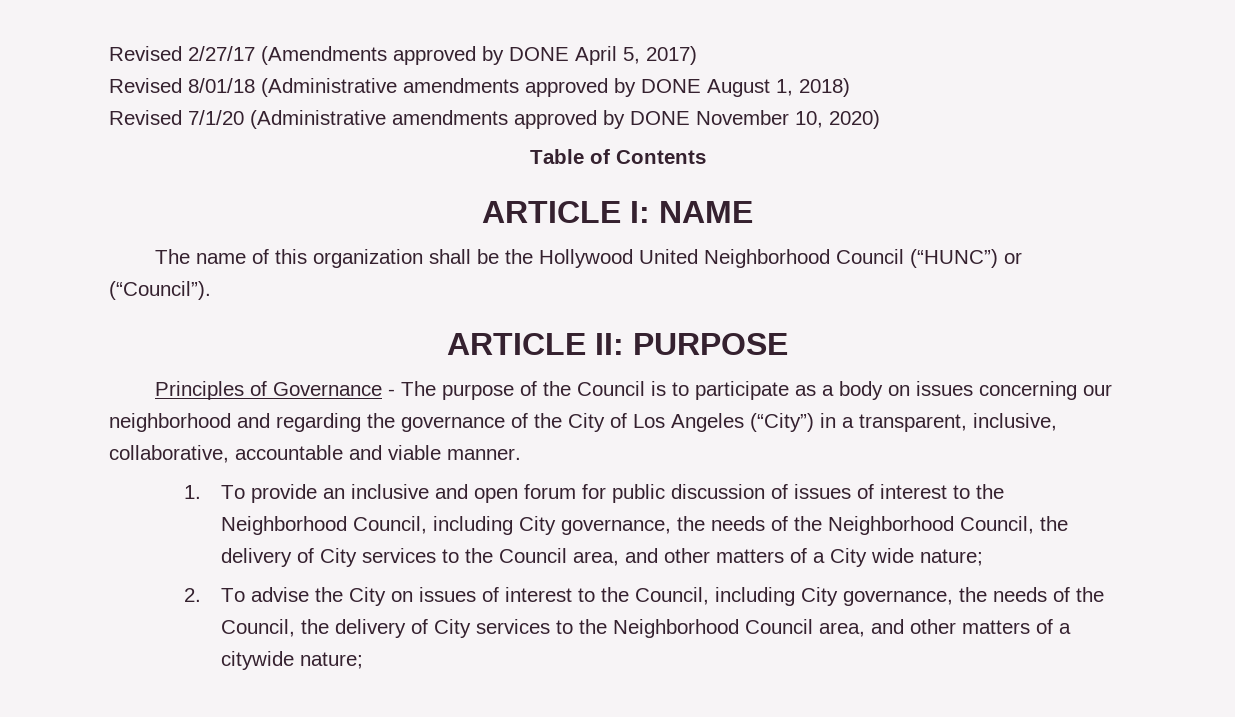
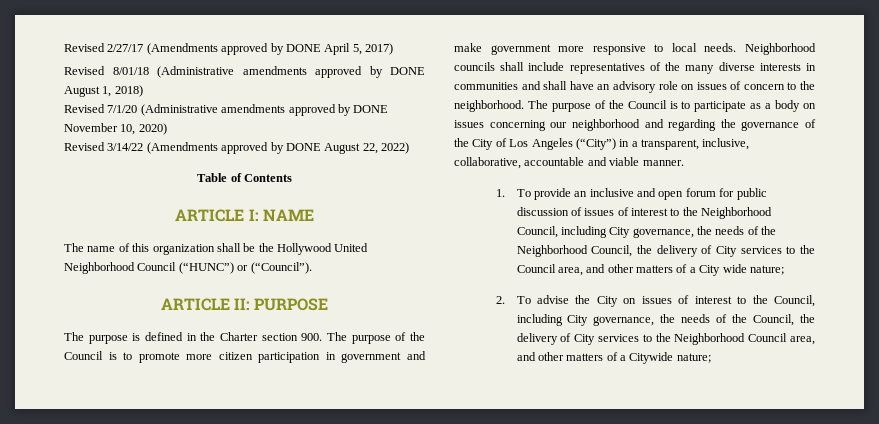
+ Revised 3/14/22 (Amendments approved by DONE August 22, 2022)
- Principles of Governance - The purpose of the Council is to participate as a body on issues concerning our neighborhood and regarding the governance of the City of Los Angeles (“City”) in a transparent, inclusive, collaborative, accountable and viable manner.
+ The purpose is defined in the Charter section 900. The purpose of the Council is to promote more citizen participation in government and make government more responsive to local needs. Neighborhood councils shall include representatives of the many diverse interests in communities and shall have an advisory role on issues of concern to the neighborhood. The purpose of the Council is to participate as a body on issues concerning our neighborhood and regarding the governance of the City of Los Angeles (“City”) in a transparent, inclusive, collaborative, accountable and viable manner.
- 2. To advise the City on issues of interest to the Council, including City governance, the needs of the Council, the delivery of City services to the Neighborhood Council area, and other matters of a citywide nature;
+ 2. To advise the City on issues of interest to the Council, including City governance, the needs of the Council, the delivery of City services to the Neighborhood Council area, and other matters of a Citywide nature;

